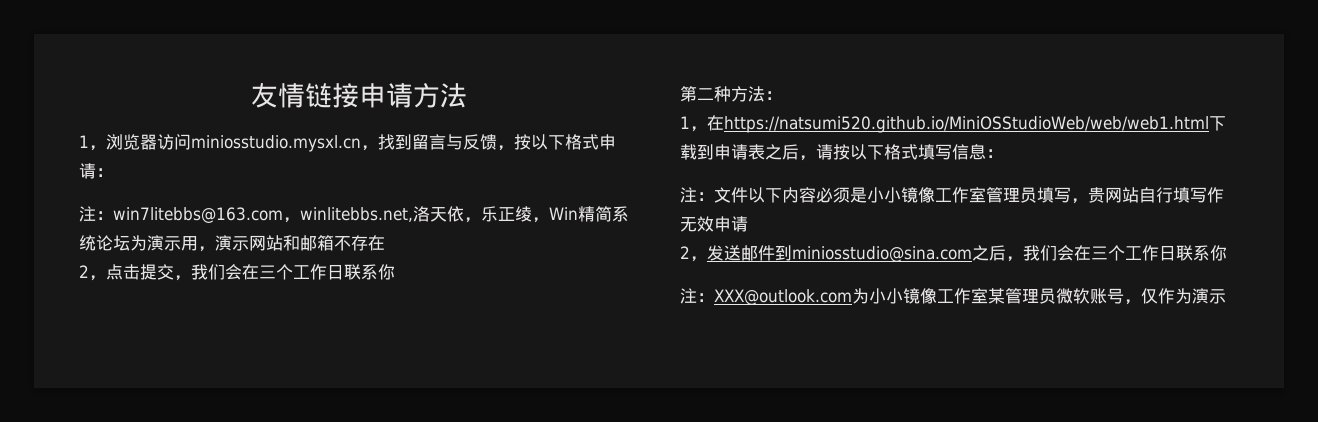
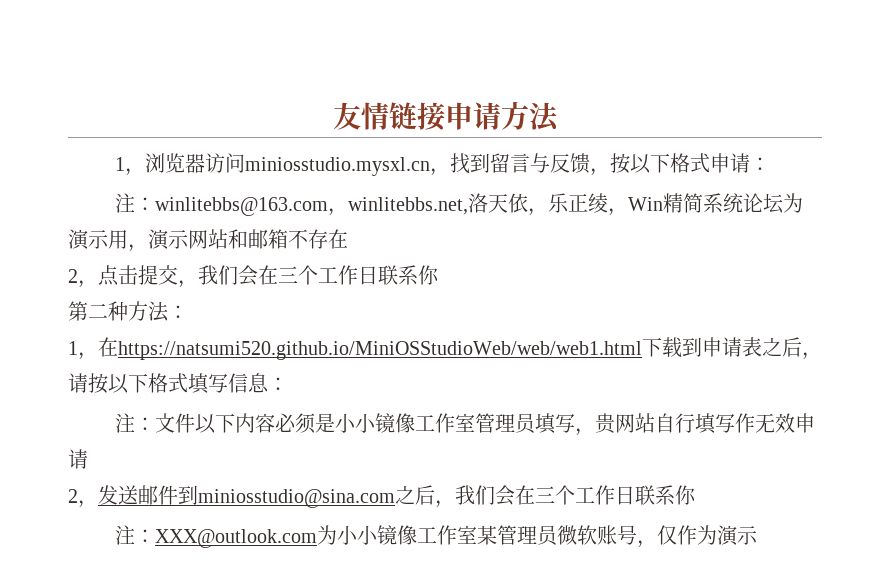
- 注：win7litebbs@163.com，winlitebbs.net,洛天依，乐正绫，Win精简系统论坛为演示用，演示网站和邮箱不存在
+ 注：winlitebbs@163.com，winlitebbs.net,洛天依，乐正绫，Win精简系统论坛为演示用，演示网站和邮箱不存在

